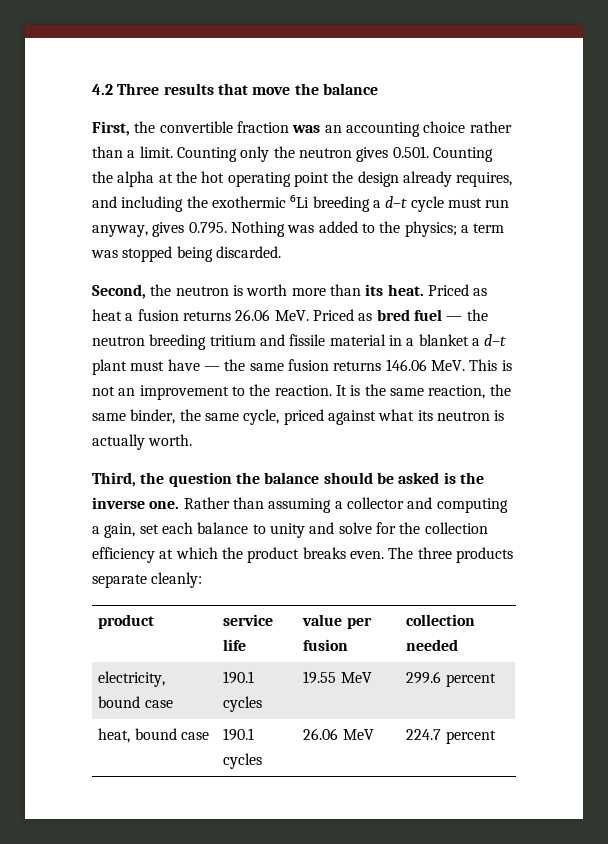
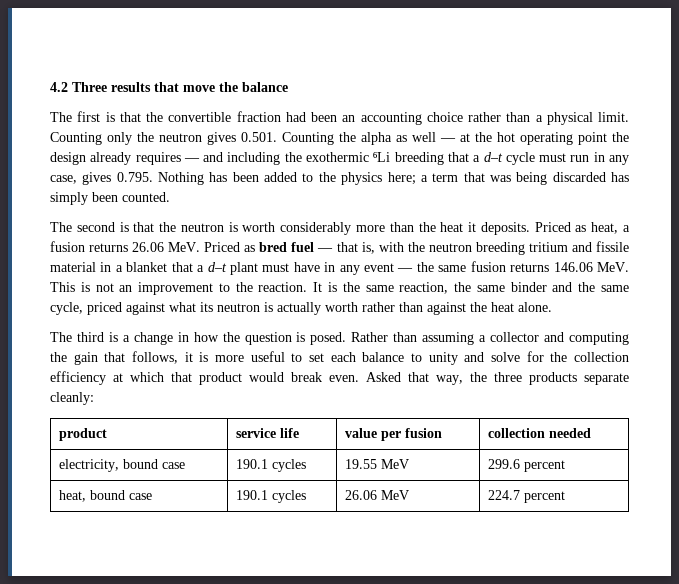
- First, the convertible fraction was an accounting choice rather than a limit.
+ The first is that the convertible fraction had been an accounting choice rather than a physical limit.
- Counting only the neutron gives 0.501. Counting the alpha at the hot operating point the design already requires, and including the exothermic ⁶Li breeding a d–t cycle must run anyway, gives 0.795. Nothing was added to the physics; a term was stopped being discarded.
- Second, the neutron is worth more than its heat. Priced as heat a fusion returns 26.06 MeV. Priced as bred fuel — the neutron breeding tritium and fissile material in a blanket a d–t plant must have — the same fusion returns 146.06 MeV. This is not an improvement to the reaction.
+ Counting only the neutron gives 0.501. Counting the alpha as well — at the hot operating point the design already requires — and including the exothermic ⁶Li breeding that a d–t cycle must run in any case, gives 0.795. Nothing has been added to the physics here; a term that was being discarded has simply been counted.
+ The second is that the neutron is worth considerably more than the heat it deposits. Priced as heat, a fusion returns 26.06 MeV. Priced as bred fuel — that is, with the neutron breeding tritium and fissile material in a blanket that a d–t plant must have in any event — the same fusion returns 146.06 MeV. This is not an improvement to the reaction.
- It is the same reaction, the same binder, the same cycle, priced against what its neutron is actually worth.
- Third, the question the balance should be asked is the inverse one.
+ It is the same reaction, the same binder and the same cycle, priced against what its neutron is actually worth rather than against the heat alone.
+ The third is a change in how the question is posed.
- Rather than assuming a collector and computing a gain, set each balance to unity and solve for the collection efficiency at which the product breaks even. The three products separate cleanly:
+ Rather than assuming a collector and computing the gain that follows, it is more useful to set each balance to unity and solve for the collection efficiency at which that product would break even. Asked that way, the three products separate cleanly:

